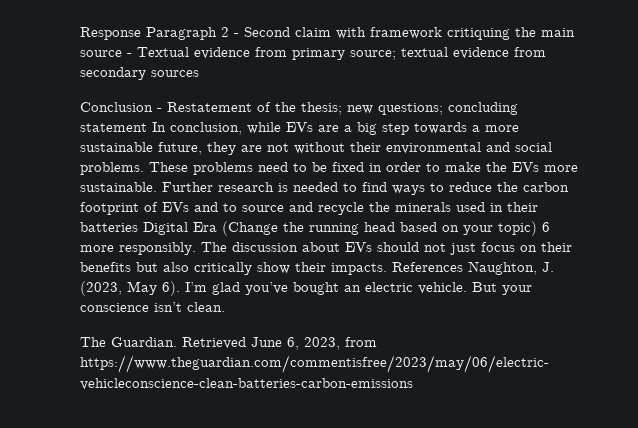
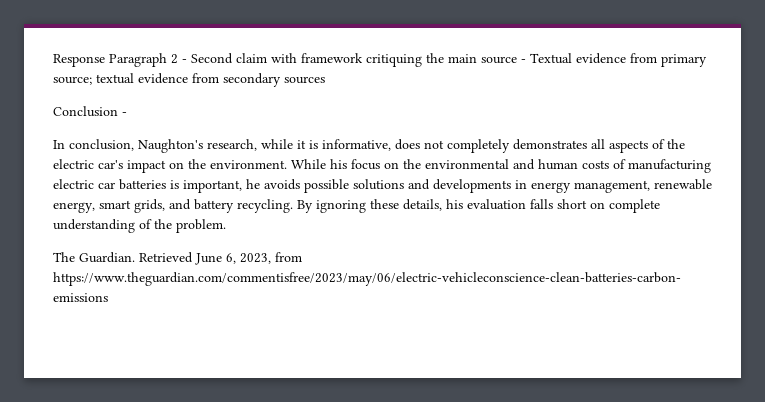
- Conclusion - Restatement of the thesis; new questions; concluding statement In conclusion, while EVs are a big step towards a more sustainable future, they are not without their environmental and social problems. These problems need to be fixed in order to make the EVs more sustainable. Further research is needed to find ways to reduce the carbon footprint of EVs and to source and recycle the minerals used in their batteries Digital Era (Change the running head based on your topic) 6 more responsibly. The discussion about EVs should not just focus on their benefits but also critically show their impacts. References Naughton, J. (2023, May 6). I’m glad you’ve bought an electric vehicle. But your conscience isn’t clean.
+ Conclusion -
+ In conclusion, Naughton's research, while it is informative, does not completely demonstrates all aspects of the electric car's impact on the environment. While his focus on the environmental and human costs of manufacturing electric car batteries is important, he avoids possible solutions and developments in energy management, renewable energy, smart grids, and battery recycling. By ignoring these details, his evaluation falls short on complete understanding of the problem.

